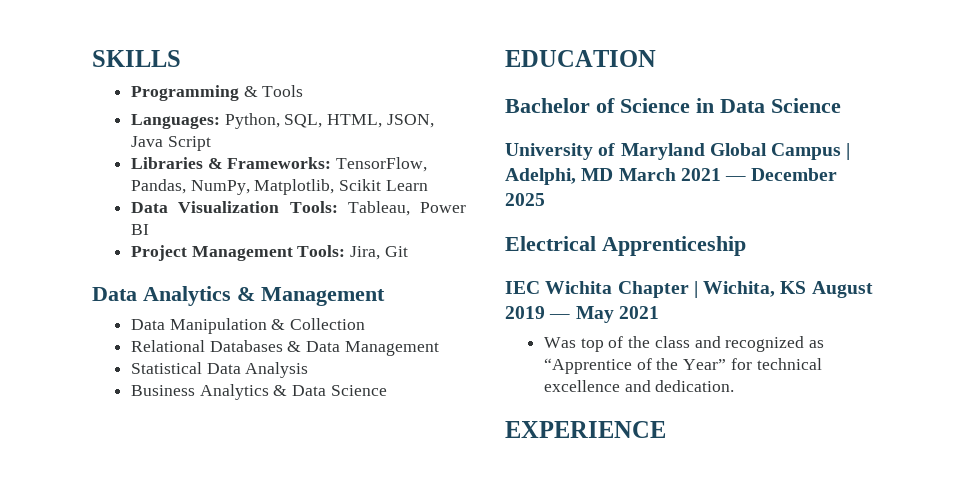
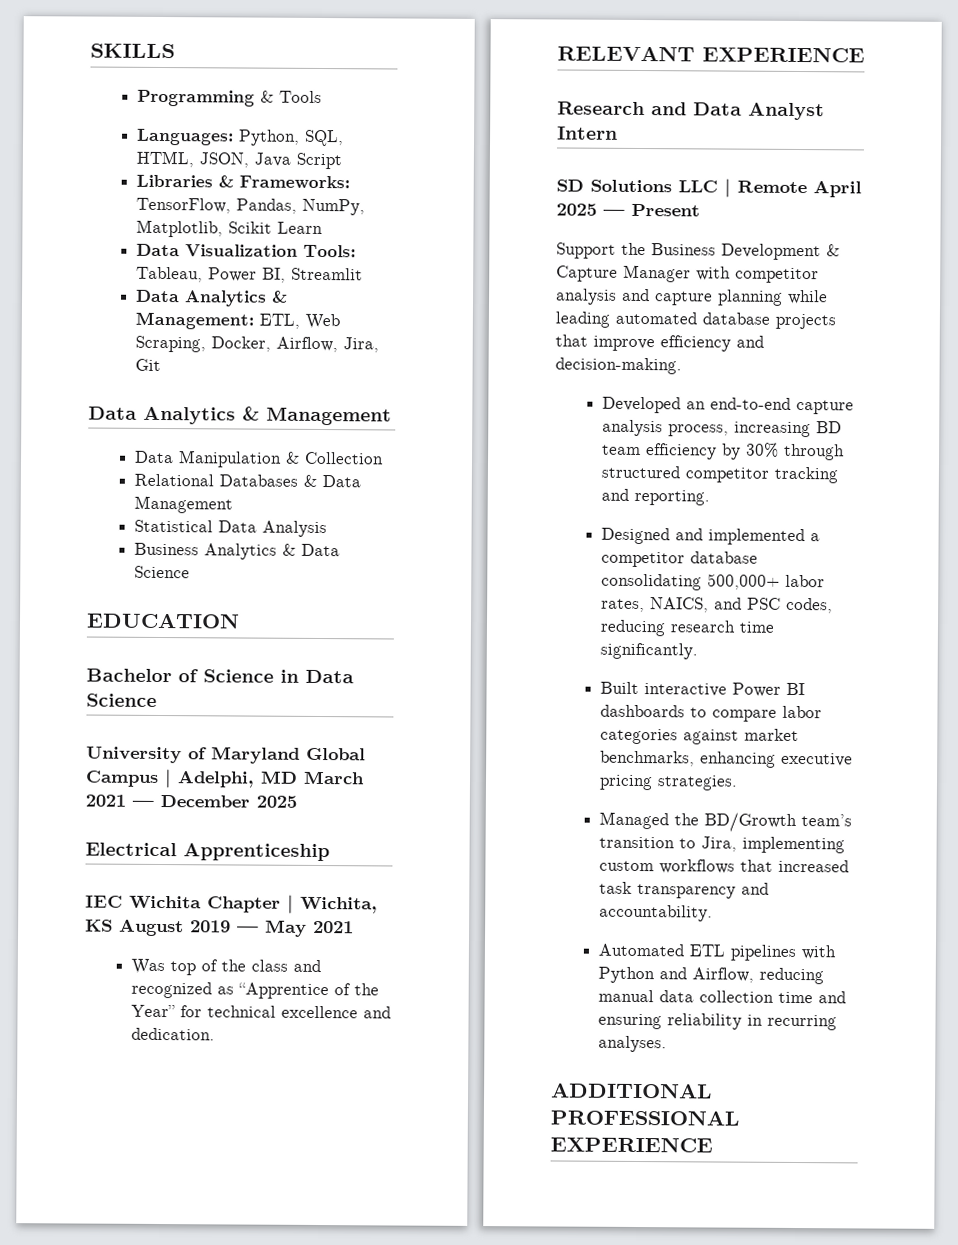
- Data Visualization Tools: Tableau, Power BI
- Project Management Tools: Jira, Git
+ Data Visualization Tools: Tableau, Power BI, Streamlit
+ Data Analytics & Management: ETL, Web Scraping, Docker, Airflow, Jira, Git
- EXPERIENCE
+ RELEVANT EXPERIENCE
+ Research and Data Analyst Intern
+ SD Solutions LLC | Remote April 2025 — Present
+ Support the Business Development & Capture Manager with competitor analysis and capture planning while leading automated database projects that improve efficiency and decision-making.
+ Developed an end-to-end capture analysis process, increasing BD team efficiency by 30% through structured competitor tracking and reporting.
+ Designed and implemented a competitor database consolidating 500,000+ labor rates, NAICS, and PSC codes, reducing research time significantly.
+ Built interactive Power BI dashboards to compare labor categories against market benchmarks, enhancing executive pricing strategies.
+ Managed the BD/Growth team’s transition to Jira, implementing custom workflows that increased task transparency and accountability.
+ Automated ETL pipelines with Python and Airflow, reducing manual data collection time and ensuring reliability in recurring analyses.
+ ADDITIONAL PROFESSIONAL EXPERIENCE

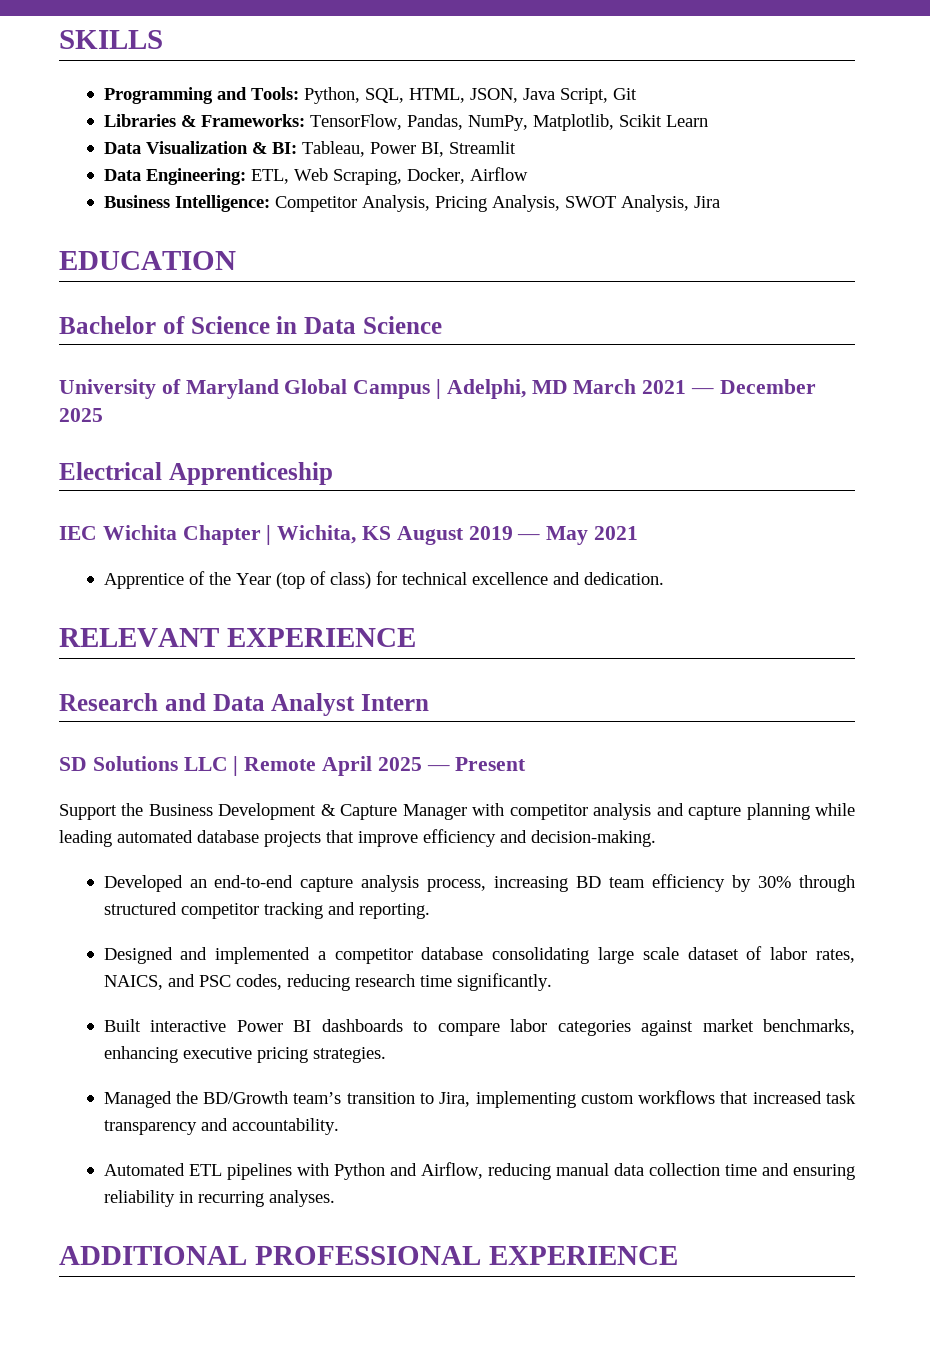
- Programming & Tools
- Languages: Python, SQL, HTML, JSON, Java Script
+ Programming and Tools: Python, SQL, HTML, JSON, Java Script, Git
- Data Visualization Tools: Tableau, Power BI, Streamlit
+ Data Visualization & BI: Tableau, Power BI, Streamlit
- Data Analytics & Management: ETL, Web Scraping, Docker, Airflow, Jira, Git
- Data Analytics & Management
- Data Manipulation & Collection
- Relational Databases & Data Management
- Statistical Data Analysis
- Business Analytics & Data Science
+ Data Engineering: ETL, Web Scraping, Docker, Airflow
+ Business Intelligence: Competitor Analysis, Pricing Analysis, SWOT Analysis, Jira
- Was top of the class and recognized as “Apprentice of the Year” for technical excellence and dedication.
+ Apprentice of the Year (top of class) for technical excellence and dedication.
- Designed and implemented a competitor database consolidating 500,000+ labor rates, NAICS, and PSC codes, reducing research time significantly.
+ Designed and implemented a competitor database consolidating large scale dataset of labor rates, NAICS, and PSC codes, reducing research time significantly.

